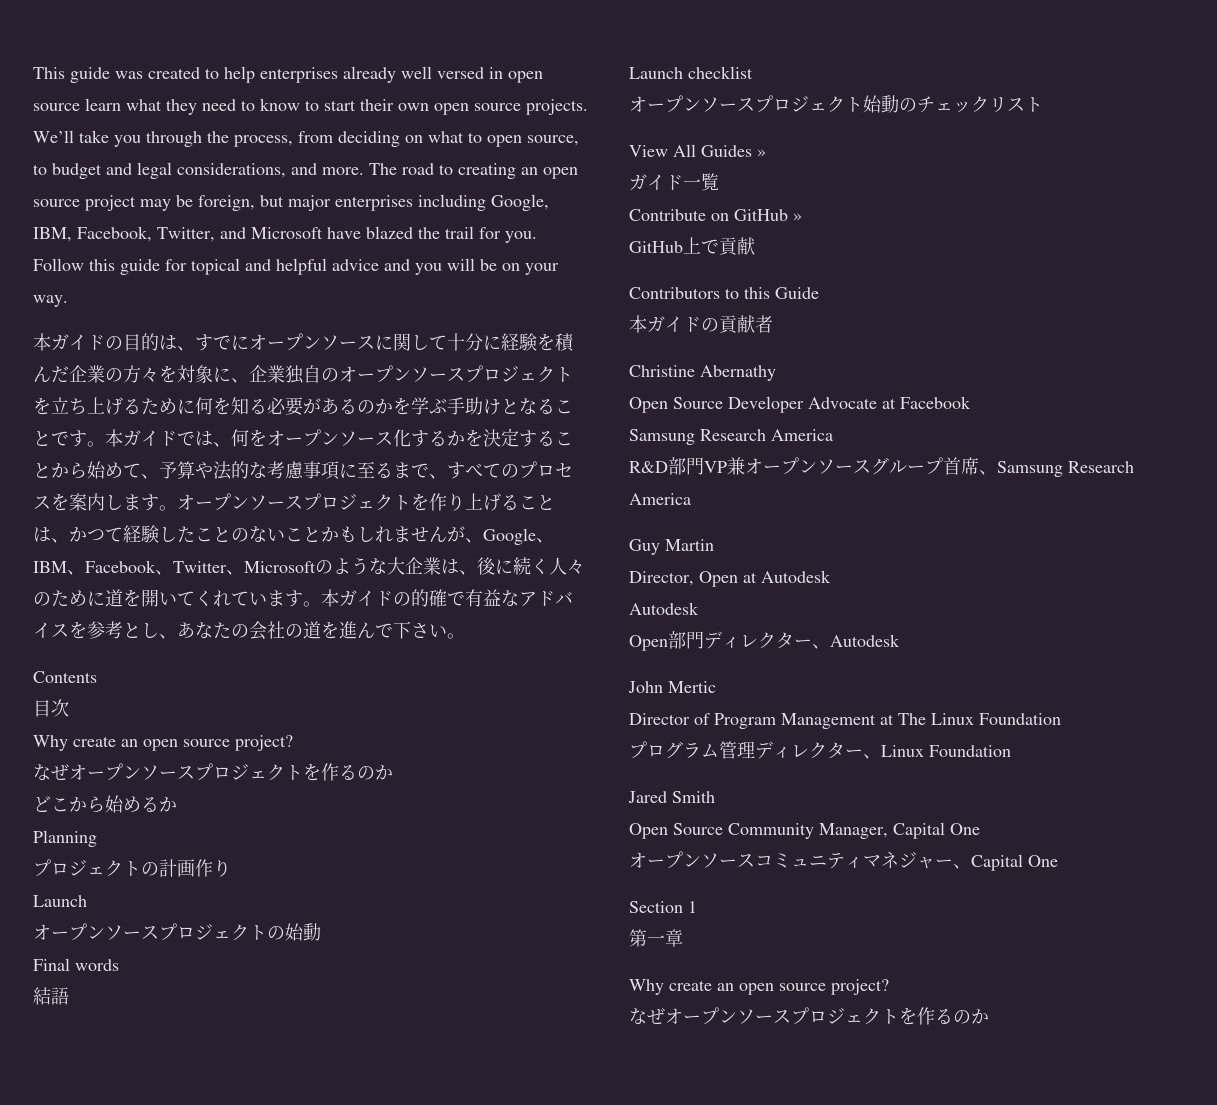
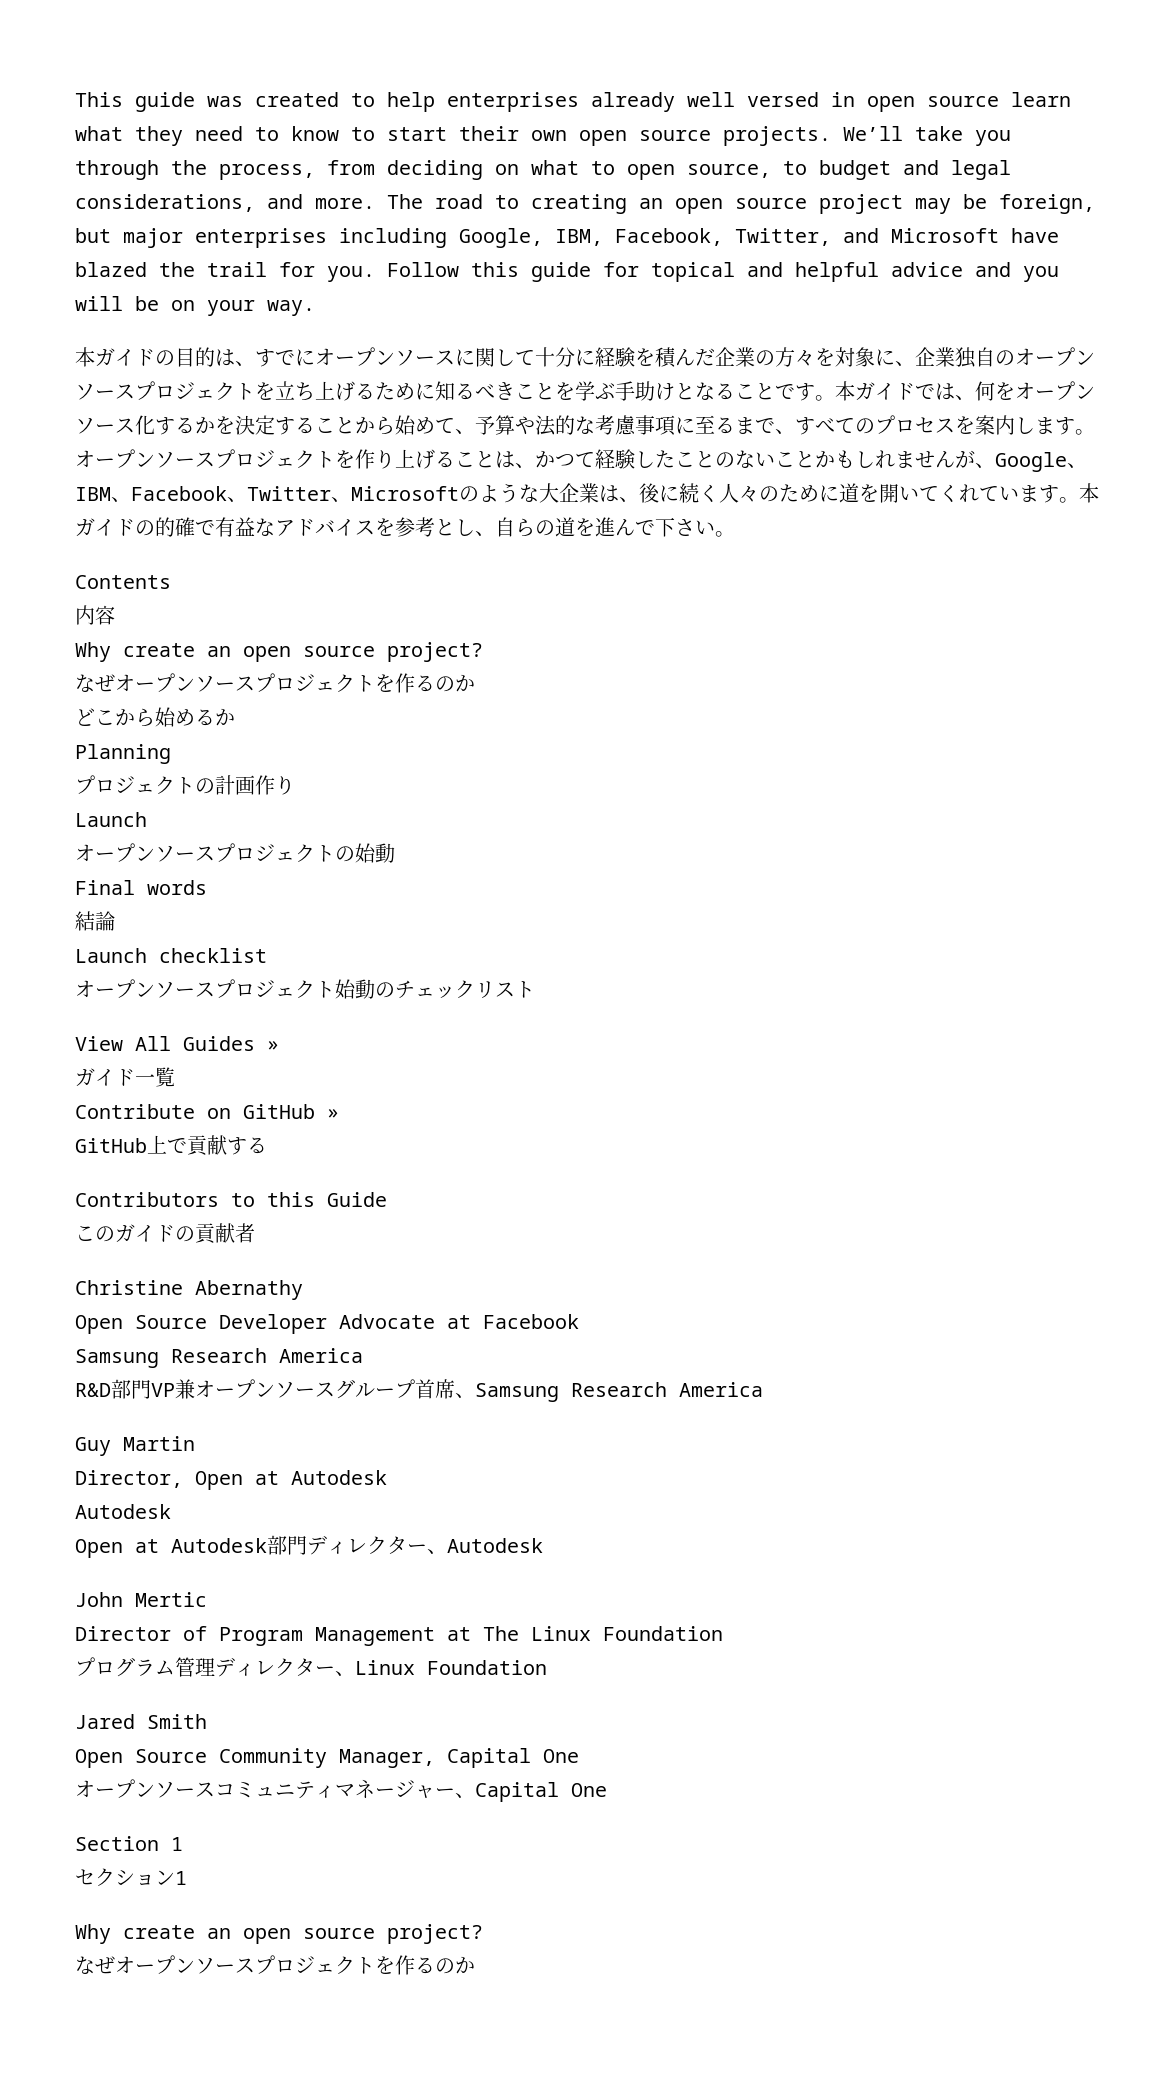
- 本ガイドの目的は、すでにオープンソースに関して十分に経験を積んだ企業の方々を対象に、企業独自のオープンソースプロジェクトを立ち上げるために何を知る必要があるのかを学ぶ手助けとなることです。
+ 本ガイドの目的は、すでにオープンソースに関して十分に経験を積んだ企業の方々を対象に、企業独自のオープンソースプロジェクトを立ち上げるために知るべきことを学ぶ手助けとなることです。
- 本ガイドの的確で有益なアドバイスを参考とし、あなたの会社の道を進んで下さい。
+ 本ガイドの的確で有益なアドバイスを参考とし、自らの道を進んで下さい。
- 目次
+ 内容
- 結語
+ 結論
- GitHub上で貢献
+ GitHub上で貢献する
- 本ガイドの貢献者
+ このガイドの貢献者
- Open部門ディレクター、Autodesk
+ Open at Autodesk部門ディレクター、Autodesk
- オープンソースコミュニティマネジャー、Capital One
+ オープンソースコミュニティマネージャー、Capital One
- 第一章
+ セクション1

